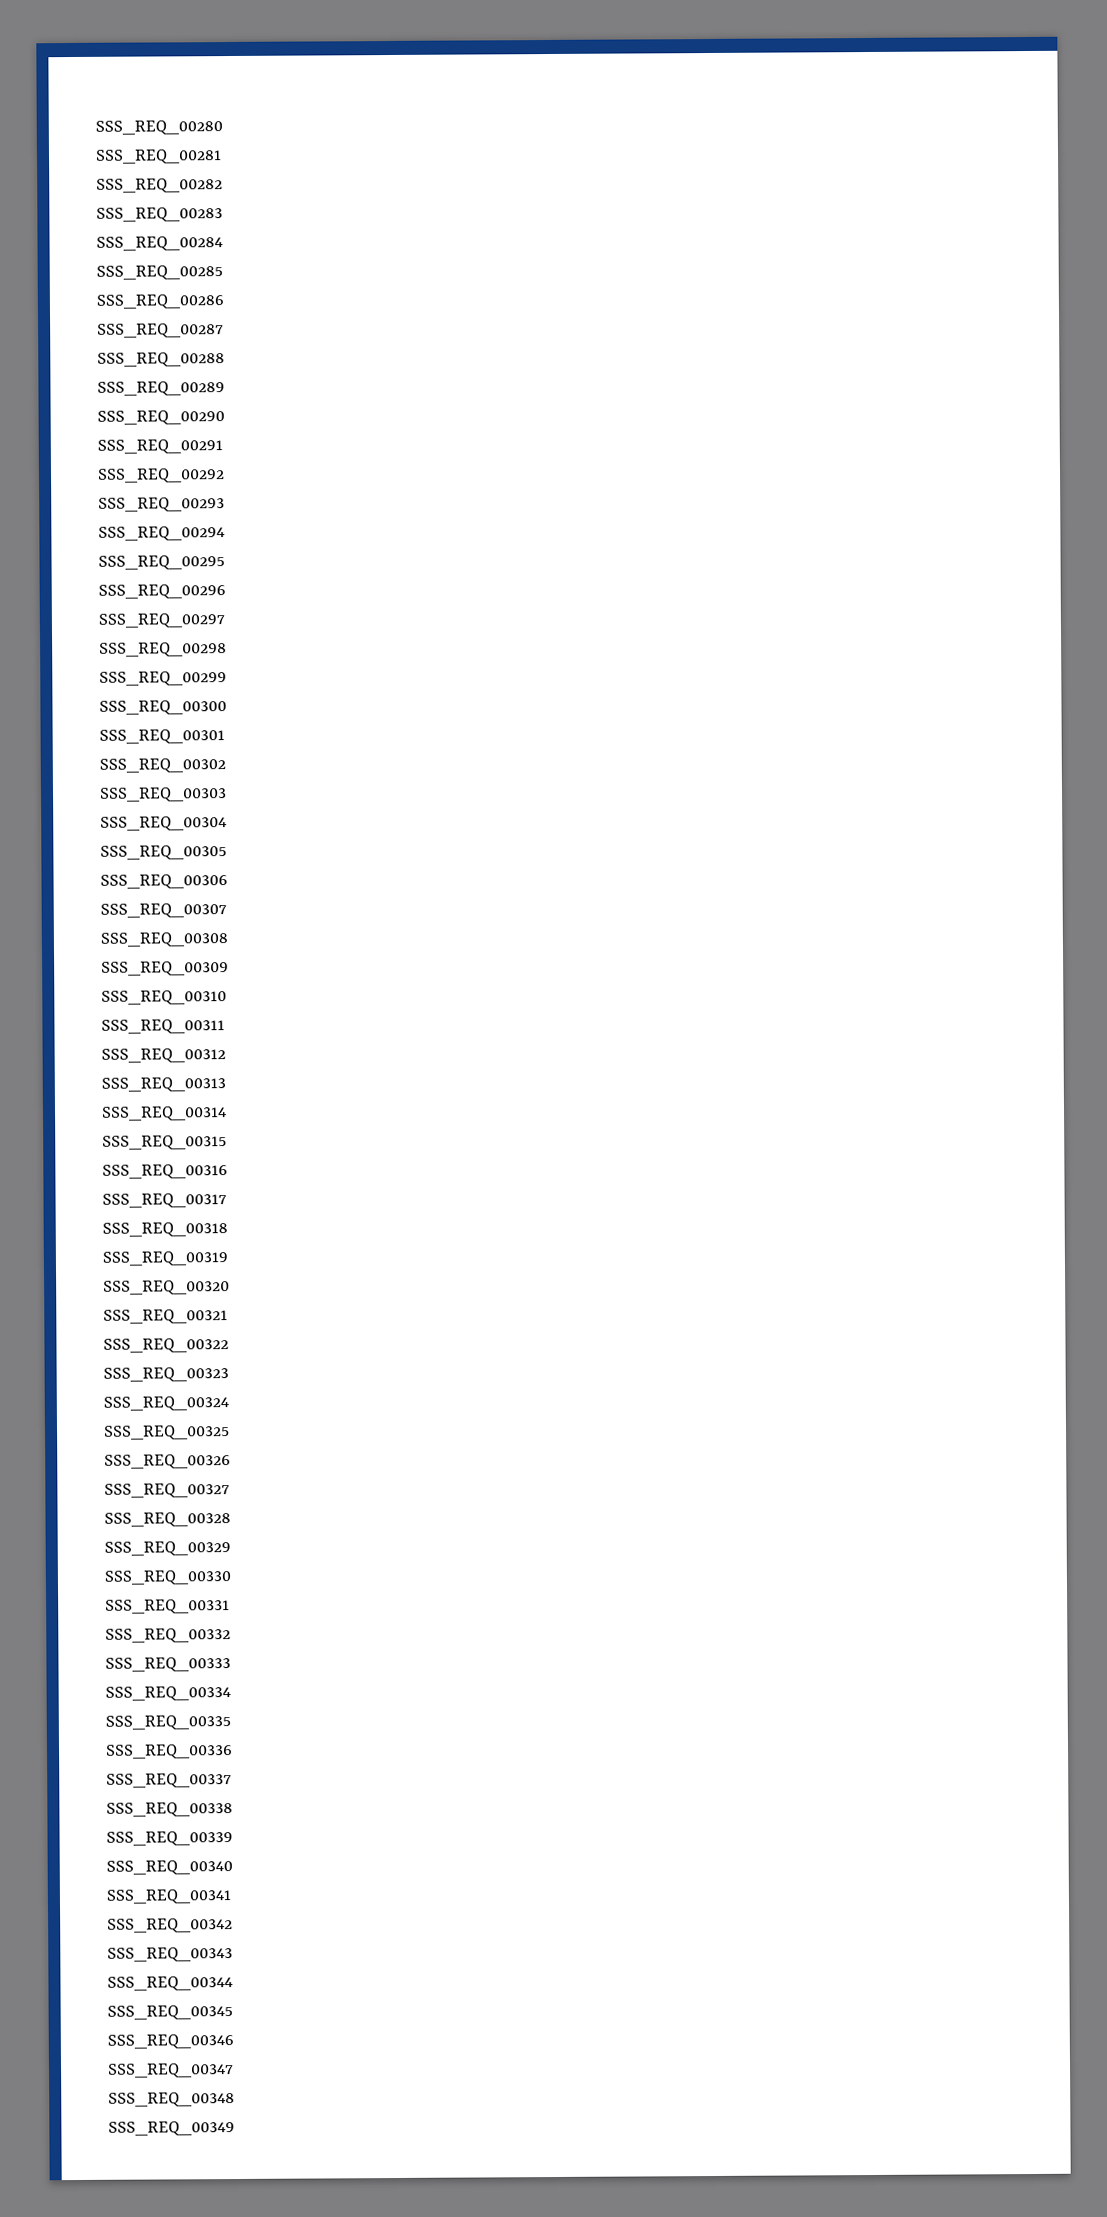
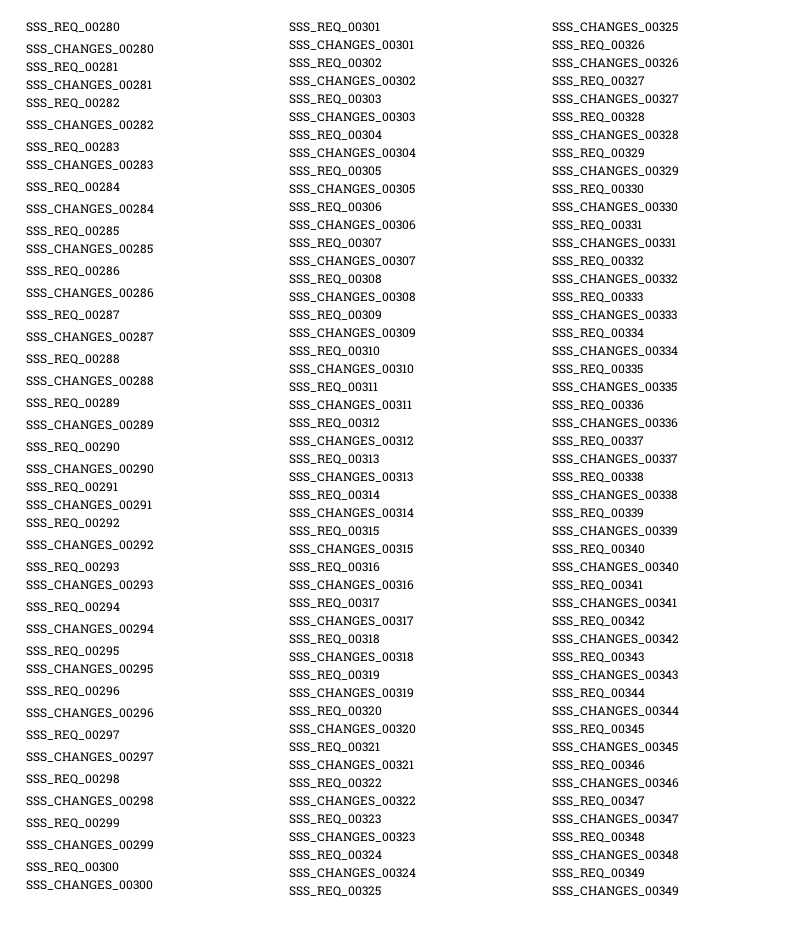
+ SSS_CHANGES_00280
+ SSS_CHANGES_00281
+ SSS_CHANGES_00282
+ SSS_CHANGES_00283
+ SSS_CHANGES_00284
+ SSS_CHANGES_00285
+ SSS_CHANGES_00286
+ SSS_CHANGES_00287
+ SSS_CHANGES_00288
+ SSS_CHANGES_00289
+ SSS_CHANGES_00290
+ SSS_CHANGES_00291
+ SSS_CHANGES_00292
+ SSS_CHANGES_00293
+ SSS_CHANGES_00294
+ SSS_CHANGES_00295
+ SSS_CHANGES_00296
+ SSS_CHANGES_00297
+ SSS_CHANGES_00298
+ SSS_CHANGES_00299
+ SSS_CHANGES_00300
+ SSS_CHANGES_00301
+ SSS_CHANGES_00302
+ SSS_CHANGES_00303
+ SSS_CHANGES_00304
+ SSS_CHANGES_00305
+ SSS_CHANGES_00306
+ SSS_CHANGES_00307
+ SSS_CHANGES_00308
+ SSS_CHANGES_00309
+ SSS_CHANGES_00310
+ SSS_CHANGES_00311
+ SSS_CHANGES_00312
+ SSS_CHANGES_00313
+ SSS_CHANGES_00314
+ SSS_CHANGES_00315
+ SSS_CHANGES_00316
+ SSS_CHANGES_00317
+ SSS_CHANGES_00318
+ SSS_CHANGES_00319
+ SSS_CHANGES_00320
+ SSS_CHANGES_00321
+ SSS_CHANGES_00322
+ SSS_CHANGES_00323
+ SSS_CHANGES_00324
+ SSS_CHANGES_00325
+ SSS_CHANGES_00326
+ SSS_CHANGES_00327
+ SSS_CHANGES_00328
+ SSS_CHANGES_00329
+ SSS_CHANGES_00330
+ SSS_CHANGES_00331
+ SSS_CHANGES_00332
+ SSS_CHANGES_00333
+ SSS_CHANGES_00334
+ SSS_CHANGES_00335
+ SSS_CHANGES_00336
+ SSS_CHANGES_00337
+ SSS_CHANGES_00338
+ SSS_CHANGES_00339
+ SSS_CHANGES_00340
+ SSS_CHANGES_00341
+ SSS_CHANGES_00342
+ SSS_CHANGES_00343
+ SSS_CHANGES_00344
+ SSS_CHANGES_00345
+ SSS_CHANGES_00346
+ SSS_CHANGES_00347
+ SSS_CHANGES_00348
+ SSS_CHANGES_00349

